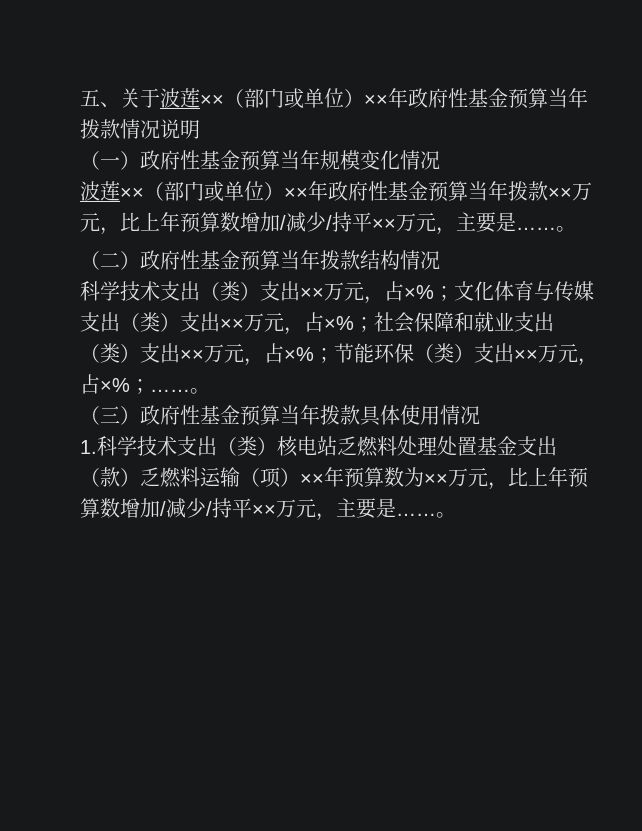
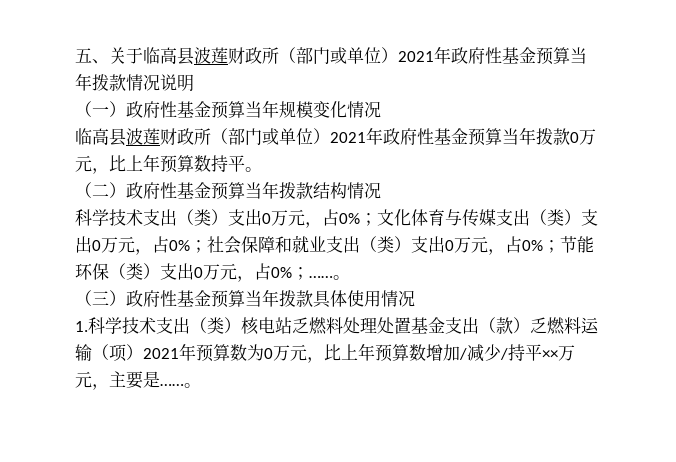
- 五、关于波莲××（部门或单位）××年政府性基金预算当年拨款情况说明
+ 五、关于临高县波莲财政所（部门或单位）2021年政府性基金预算当年拨款情况说明
- 波莲××（部门或单位）××年政府性基金预算当年拨款××万元，比上年预算数增加/减少/持平××万元，主要是……。
+ 临高县波莲财政所（部门或单位）2021年政府性基金预算当年拨款0万元，比上年预算数持平。
- 科学技术支出（类）支出××万元，占×%；文化体育与传媒支出（类）支出××万元，占×%；社会保障和就业支出（类）支出××万元，占×%；节能环保（类）支出××万元，占×%；……
+ 科学技术支出（类）支出0万元，占0%；文化体育与传媒支出（类）支出0万元，占0%；社会保障和就业支出（类）支出0万元，占0%；节能环保（类）支出0万元，占0%；……
- 1.科学技术支出（类）核电站乏燃料处理处置基金支出（款）乏燃料运输（项）××年预算数为××万元，比上年预算数增加/减少/持平××万元，主要是……
+ 1.科学技术支出（类）核电站乏燃料处理处置基金支出（款）乏燃料运输（项）2021年预算数为0万元，比上年预算数增加/减少/持平××万元，主要是……

